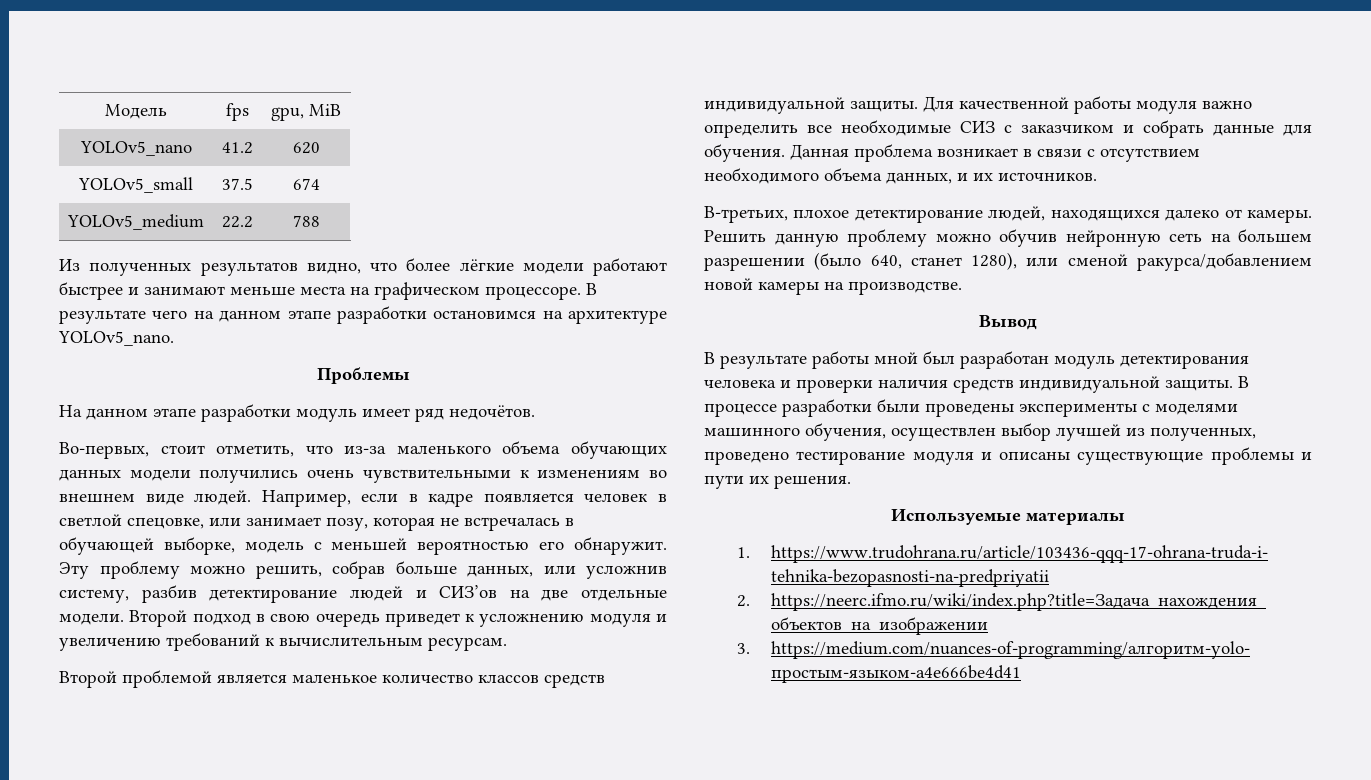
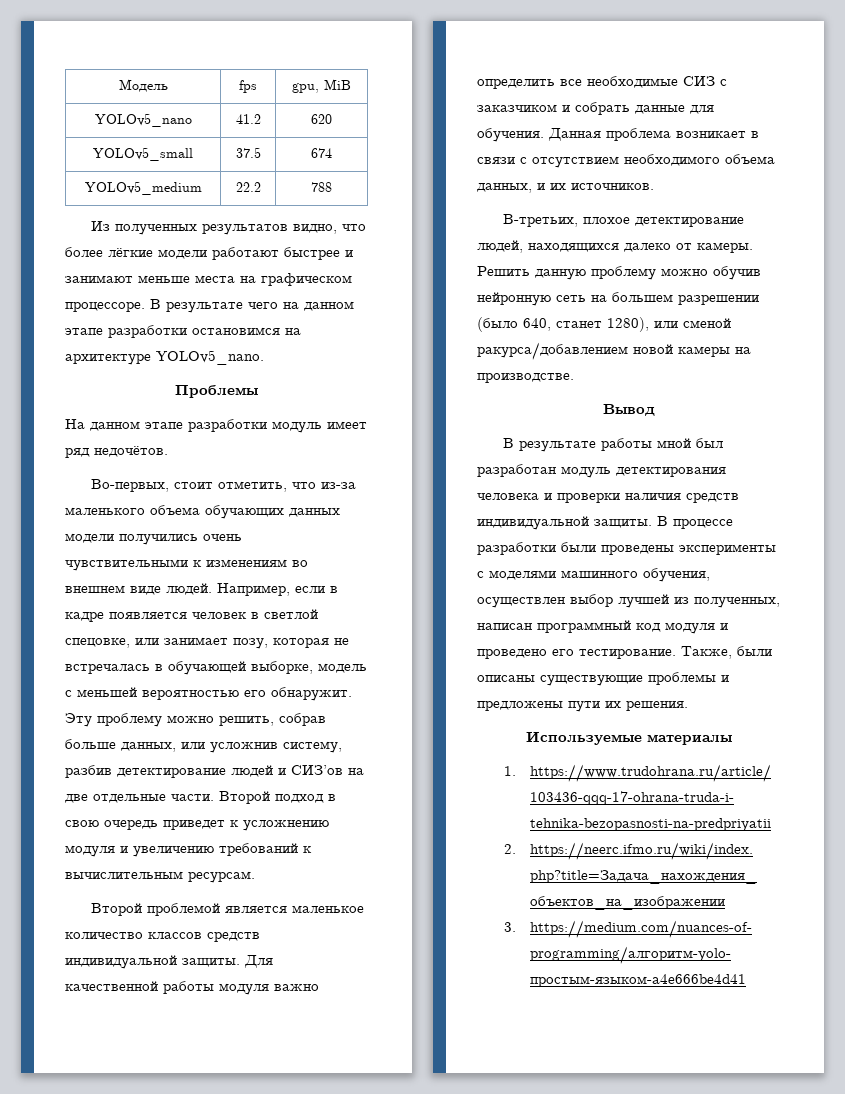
- Эту проблему можно решить, собрав больше данных, или усложнив систему, разбив детектирование людей и СИЗ’ов на две отдельные модели.
+ Эту проблему можно решить, собрав больше данных, или усложнив систему, разбив детектирование людей и СИЗ’ов на две отдельные части.
- В процессе разработки были проведены эксперименты с моделями машинного обучения, осуществлен выбор лучшей из полученных, проведено тестирование модуля и описаны существующие проблемы и пути их решения.
+ В процессе разработки были проведены эксперименты с моделями машинного обучения, осуществлен выбор лучшей из полученных, написан программный код модуля и проведено его тестирование. Также, были описаны существующие проблемы и предложены пути их решения.

